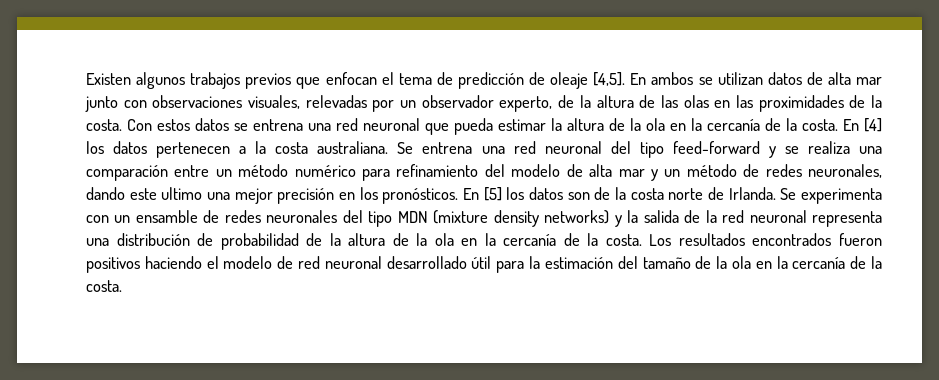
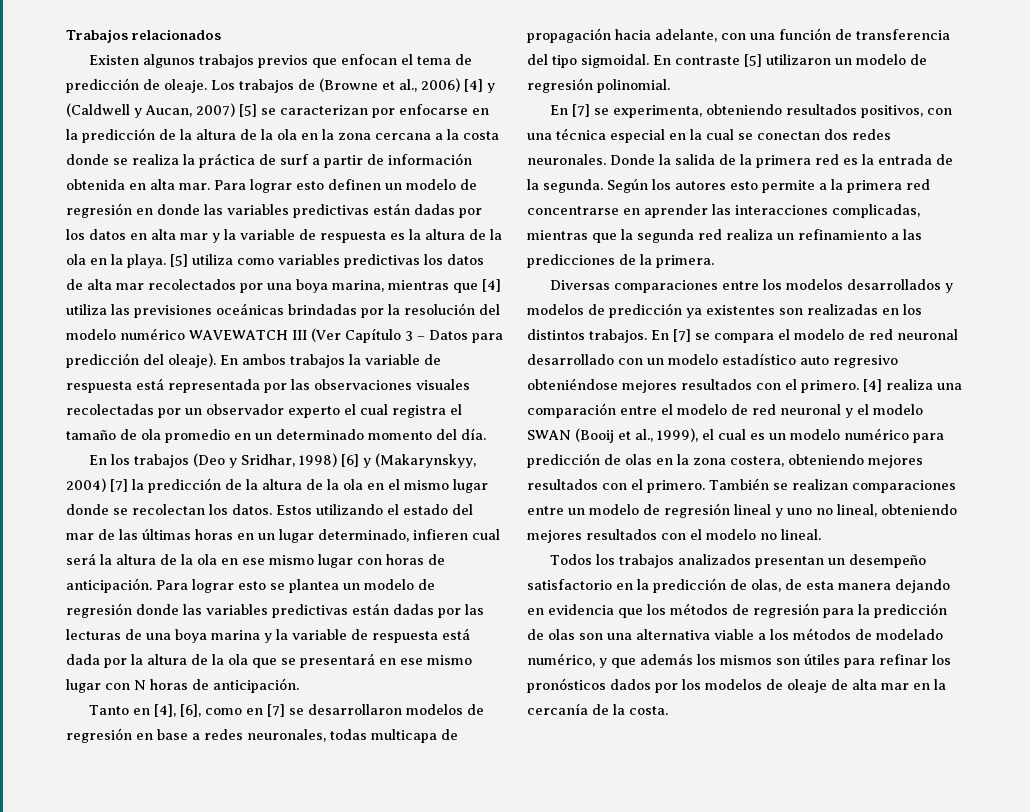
+ Trabajos relacionados
- Existen algunos trabajos previos que enfocan el tema de predicción de oleaje [4,5]. En ambos se utilizan datos de alta mar junto con observaciones visuales, relevadas por un observador experto, de la altura de las olas en las proximidades de la costa. Con estos datos se entrena una red neuronal que pueda estimar la altura de la ola en la cercanía de la costa. En [4] los datos pertenecen a la costa australiana. Se entrena una red neuronal del tipo feed-forward y se realiza una comparación entre un método numérico para refinamiento del modelo de alta mar y un método de redes neuronales, dando este ultimo una mejor precisión en los pronósticos. En [5] los datos son de la costa norte de Irlanda. Se experimenta con un ensamble de redes neuronales del tipo MDN (mixture density networks) y la salida de la red neuronal representa una distribución de probabilidad de la altura de la ola en la cercanía de la costa. Los resultados encontrados fueron positivos haciendo el modelo de red neuronal desarrollado útil para la estimación del tamaño de la ola en la cercanía de la costa.
+ Existen algunos trabajos previos que enfocan el tema de predicción de oleaje. Los trabajos de (Browne et al., 2006) [4] y (Caldwell y Aucan, 2007) [5] se caracterizan por enfocarse en la predicción de la altura de la ola en la zona cercana a la costa donde se realiza la práctica de surf a partir de información obtenida en alta mar. Para lograr esto definen un modelo de regresión en donde las variables predictivas están dadas por los datos en alta mar y la variable de respuesta es la altura de la ola en la playa. [5] utiliza como variables predictivas los datos de alta mar recolectados por una boya marina, mientras que [4] utiliza las previsiones oceánicas brindadas por la resolución del modelo numérico WAVEWATCH III (Ver Capítulo 3 – Datos para predicción del oleaje). En ambos trabajos la variable de respuesta está representada por las observaciones visuales recolectadas por un observador experto el cual registra el tamaño de ola promedio en un determinado momento del día.
+ En los trabajos (Deo y Sridhar, 1998) [6] y (Makarynskyy, 2004) [7] la predicción de la altura de la ola en el mismo lugar donde se recolectan los datos. Estos utilizando el estado del mar de las últimas horas en un lugar determinado, infieren cual será la altura de la ola en ese mismo lugar con horas de anticipación. Para lograr esto se plantea un modelo de regresión donde las variables predictivas están dadas por las lecturas de una boya marina y la variable de respuesta está dada por la altura de la ola que se presentará en ese mismo lugar con N horas de anticipación.
+ Tanto en [4], [6], como en [7] se desarrollaron modelos de regresión en base a redes neuronales, todas multicapa de propagación hacia adelante, con una función de transferencia del tipo sigmoidal. En contraste [5] utilizaron un modelo de regresión polinomial.
+ En [7] se experimenta, obteniendo resultados positivos, con una técnica especial en la cual se conectan dos redes neuronales. Donde la salida de la primera red es la entrada de la segunda. Según los autores esto permite a la primera red concentrarse en aprender las interacciones complicadas, mientras que la segunda red realiza un refinamiento a las predicciones de la primera.
+ Diversas comparaciones entre los modelos desarrollados y modelos de predicción ya existentes son realizadas en los distintos trabajos. En [7] se compara el modelo de red neuronal desarrollado con un modelo estadístico auto regresivo obteniéndose mejores resultados con el primero. [4] realiza una comparación entre el modelo de red neuronal y el modelo SWAN (Booij et al., 1999), el cual es un modelo numérico para predicción de olas en la zona costera, obteniendo mejores resultados con el primero. También se realizan comparaciones entre un modelo de regresión lineal y uno no lineal, obteniendo mejores resultados con el modelo no lineal.
+ Todos los trabajos analizados presentan un desempeño satisfactorio en la predicción de olas, de esta manera dejando en evidencia que los métodos de regresión para la predicción de olas son una alternativa viable a los métodos de modelado numérico, y que además los mismos son útiles para refinar los pronósticos dados por los modelos de oleaje de alta mar en la cercanía de la costa.

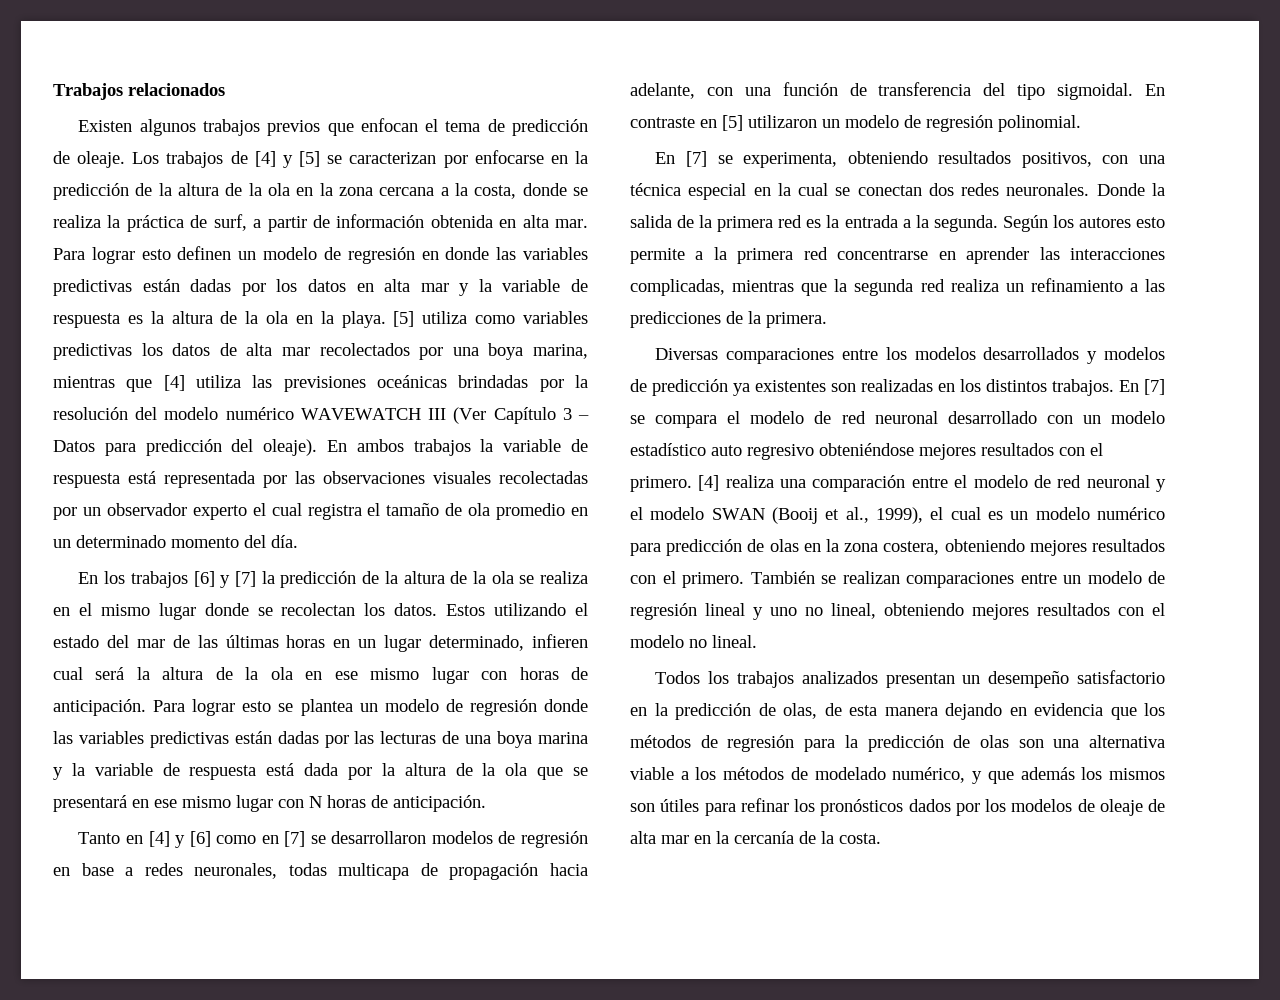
- Los trabajos de (Browne et al., 2006) [4] y (Caldwell y Aucan, 2007) [5] se caracterizan por enfocarse en la predicción de la altura de la ola en la zona cercana a la costa donde se realiza la práctica de surf a partir de información obtenida en alta mar.
+ Los trabajos de [4] y [5] se caracterizan por enfocarse en la predicción de la altura de la ola en la zona cercana a la costa, donde se realiza la práctica de surf, a partir de información obtenida en alta mar.
- En los trabajos (Deo y Sridhar, 1998) [6] y (Makarynskyy, 2004) [7] la predicción de la altura de la ola en el mismo lugar donde se recolectan los datos.
+ En los trabajos [6] y [7] la predicción de la altura de la ola se realiza en el mismo lugar donde se recolectan los datos.
- Tanto en [4], [6], como en [7] se desarrollaron modelos de regresión en base a redes neuronales, todas multicapa de propagación hacia adelante, con una función de transferencia del tipo sigmoidal.
+ Tanto en [4] y [6] como en [7] se desarrollaron modelos de regresión en base a redes neuronales, todas multicapa de propagación hacia adelante, con una función de transferencia del tipo sigmoidal.
- En contraste [5] utilizaron un modelo de regresión polinomial.
+ En contraste en [5] utilizaron un modelo de regresión polinomial.
- Donde la salida de la primera red es la entrada de la segunda.
+ Donde la salida de la primera red es la entrada a la segunda.

